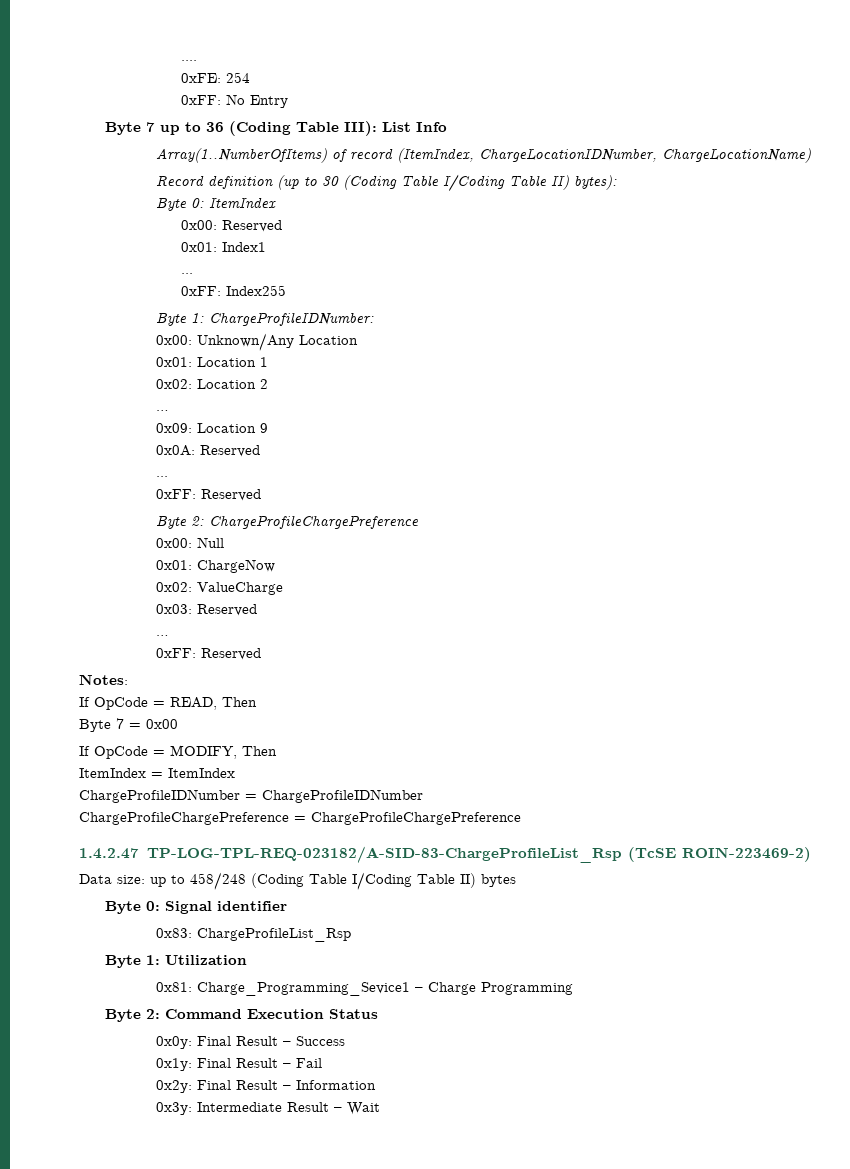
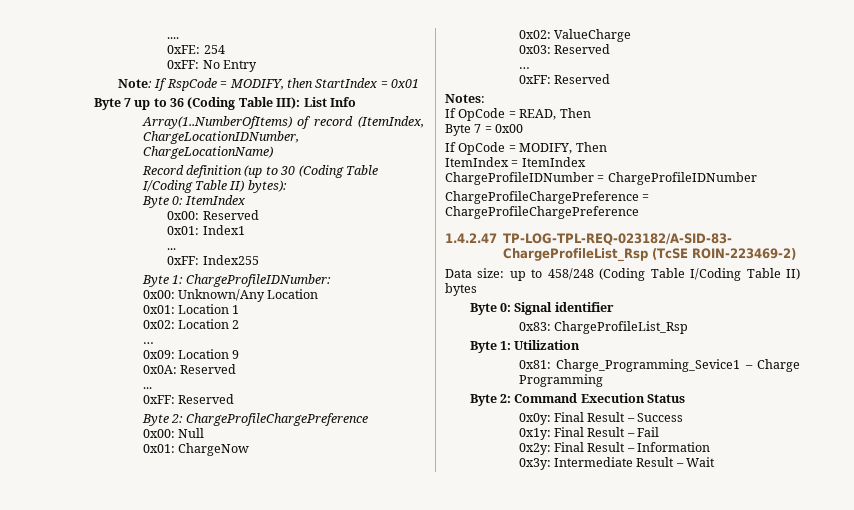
+ Note: If RspCode = MODIFY, then StartIndex = 0x01

